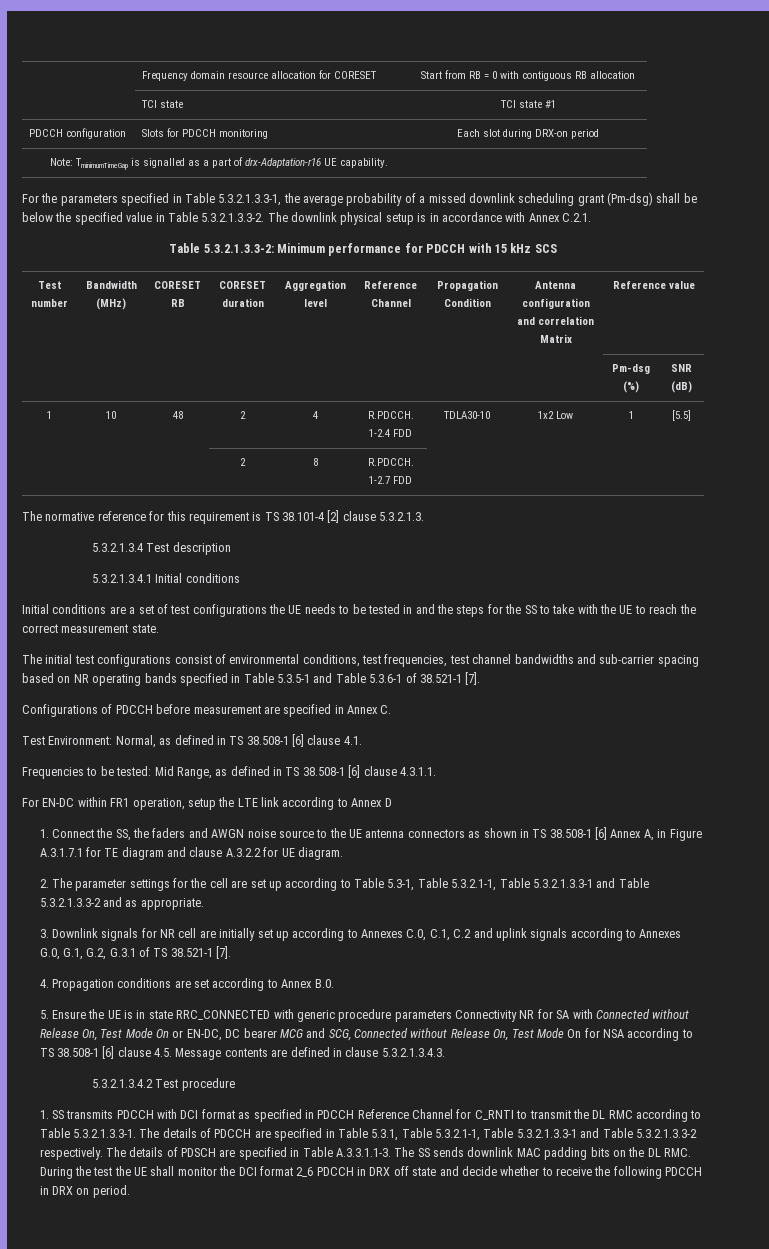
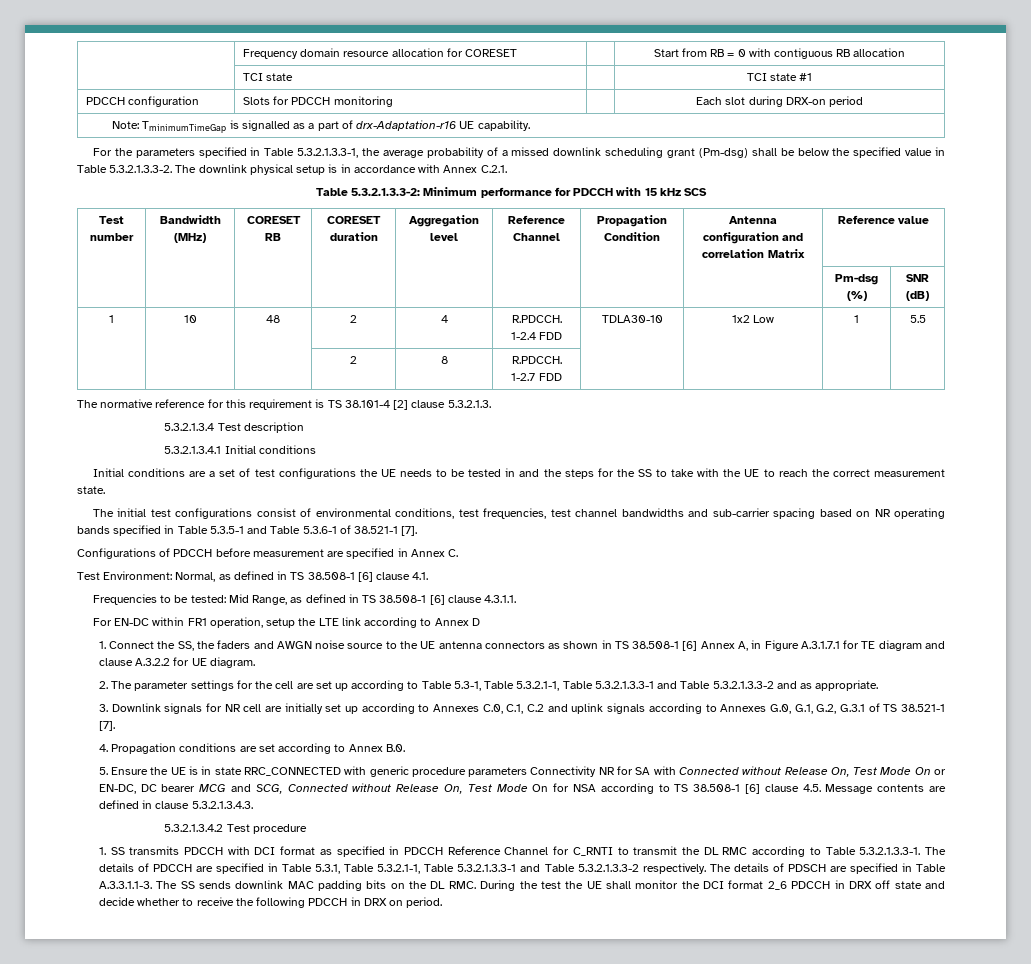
- 1 | 10 | 48 | 2 | 4 | R.PDCCH. 1-2.4 FDD | TDLA30-10 | 1x2 Low | 1 | [5.5]
+ 1 | 10 | 48 | 2 | 4 | R.PDCCH. 1-2.4 FDD | TDLA30-10 | 1x2 Low | 1 | 5.5

